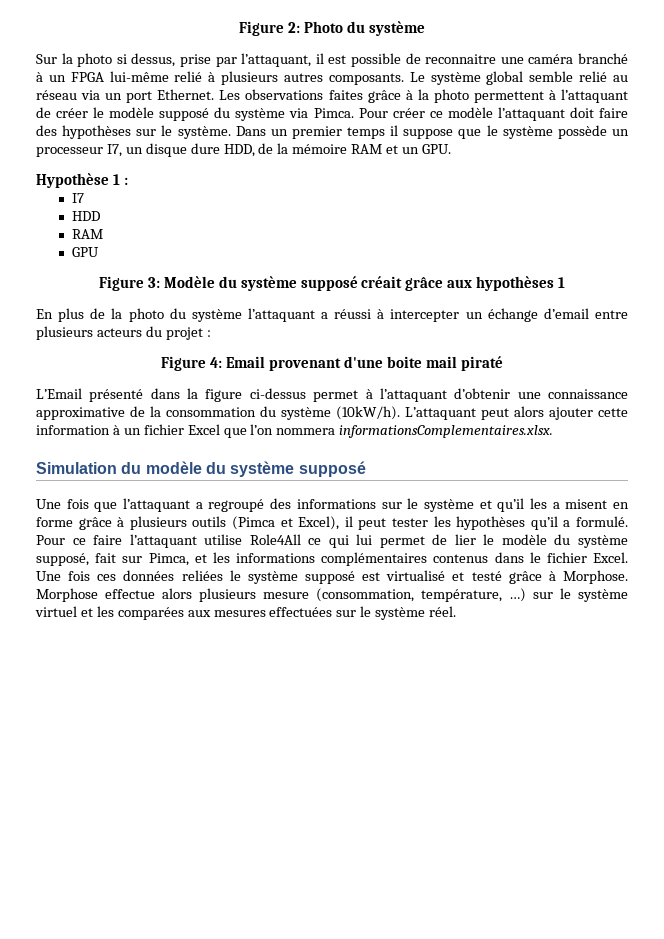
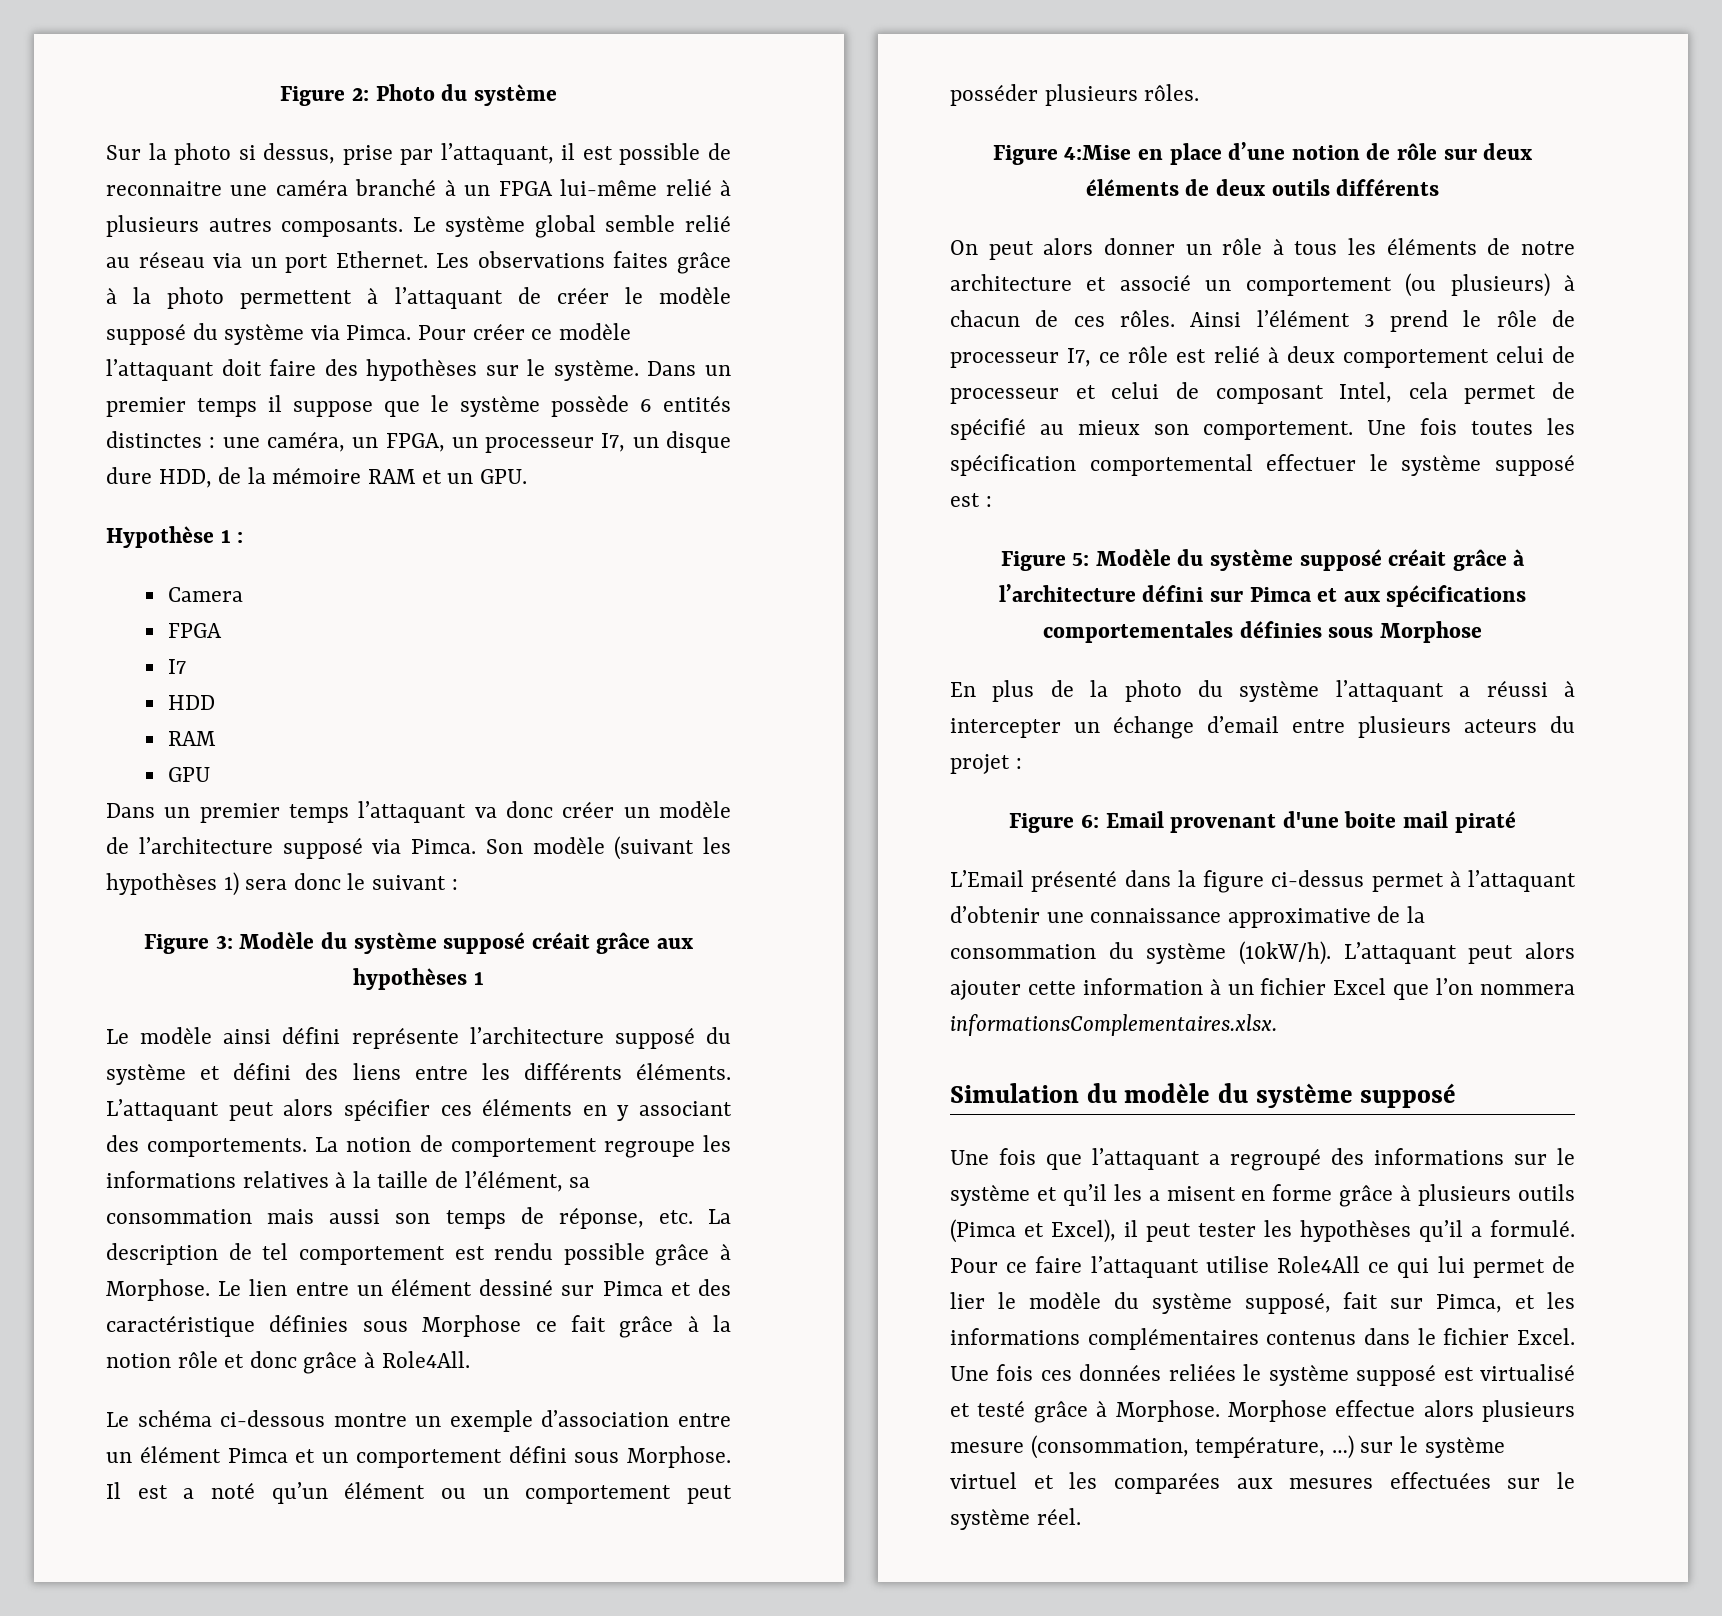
- Dans un premier temps il suppose que le système possède un processeur I7, un disque dure HDD, de la mémoire RAM et un GPU.
+ Dans un premier temps il suppose que le système possède 6 entités distinctes : une caméra, un FPGA, un processeur I7, un disque dure HDD, de la mémoire RAM et un GPU.
+ Camera
+ FPGA
+ Dans un premier temps l’attaquant va donc créer un modèle de l’architecture supposé via Pimca. Son modèle (suivant les hypothèses 1) sera donc le suivant :
+ Le modèle ainsi défini représente l’architecture supposé du système et défini des liens entre les différents éléments. L’attaquant peut alors spécifier ces éléments en y associant des comportements. La notion de comportement regroupe les informations relatives à la taille de l’élément, sa consommation mais aussi son temps de réponse, etc. La description de tel comportement est rendu possible grâce à Morphose. Le lien entre un élément dessiné sur Pimca et des caractéristique définies sous Morphose ce fait grâce à la notion rôle et donc grâce à Role4All.
+ Le schéma ci-dessous montre un exemple d’association entre un élément Pimca et un comportement défini sous Morphose. Il est a noté qu’un élément ou un comportement peut posséder plusieurs rôles.
+ Figure 4:Mise en place d’une notion de rôle sur deux éléments de deux outils différents
+ On peut alors donner un rôle à tous les éléments de notre architecture et associé un comportement (ou plusieurs) à chacun de ces rôles. Ainsi l’élément 3 prend le rôle de processeur I7, ce rôle est relié à deux comportement celui de processeur et celui de composant Intel, cela permet de spécifié au mieux son comportement. Une fois toutes les spécification comportemental effectuer le système supposé est :
+ Figure 5: Modèle du système supposé créait grâce à l’architecture défini sur Pimca et aux spécifications comportementales définies sous Morphose
- Figure 4: Email provenant d'une boite mail piraté
+ Figure 6: Email provenant d'une boite mail piraté

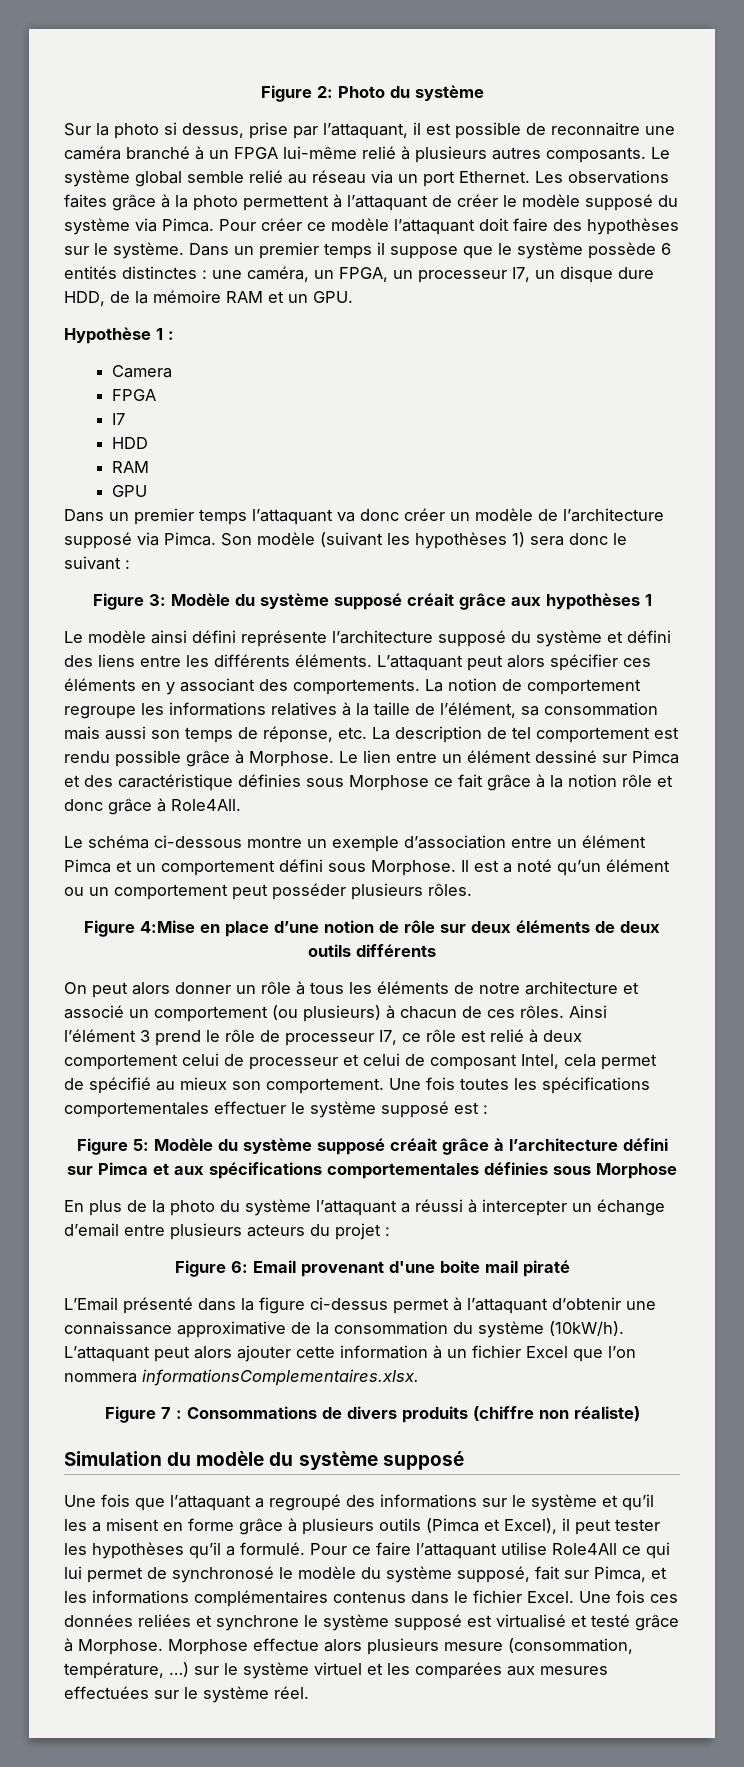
- Une fois toutes les spécification comportemental effectuer le système supposé est :
+ Une fois toutes les spécifications comportementales effectuer le système supposé est :
+ Figure 7 : Consommations de divers produits (chiffre non réaliste)
- Pour ce faire l’attaquant utilise Role4All ce qui lui permet de lier le modèle du système supposé, fait sur Pimca, et les informations complémentaires contenus dans le fichier Excel.
+ Pour ce faire l’attaquant utilise Role4All ce qui lui permet de synchronosé le modèle du système supposé, fait sur Pimca, et les informations complémentaires contenus dans le fichier Excel.
- Une fois ces données reliées le système supposé est virtualisé et testé grâce à Morphose.
+ Une fois ces données reliées et synchrone le système supposé est virtualisé et testé grâce à Morphose.

